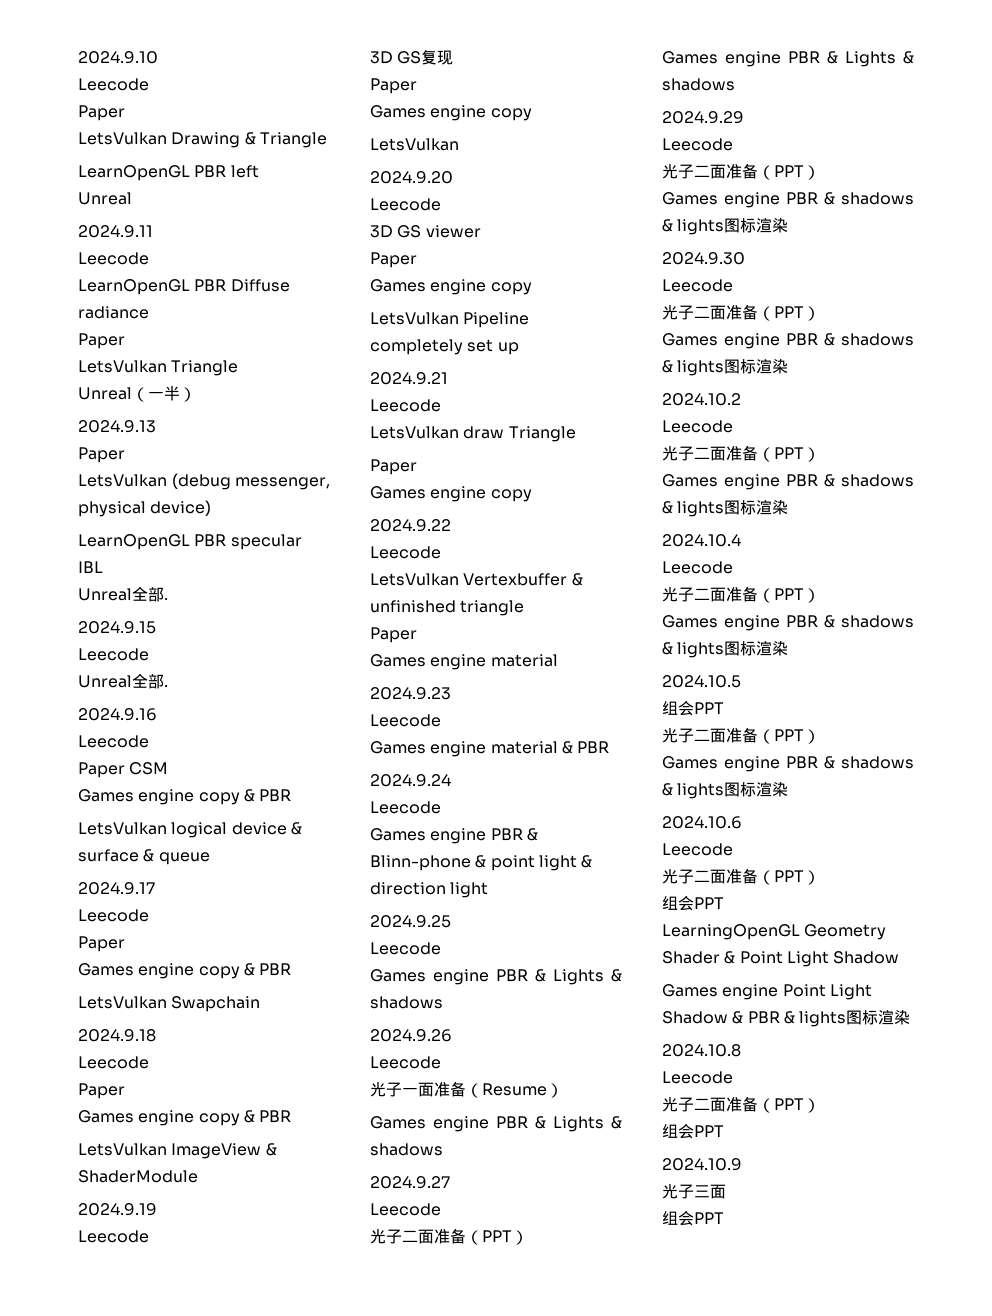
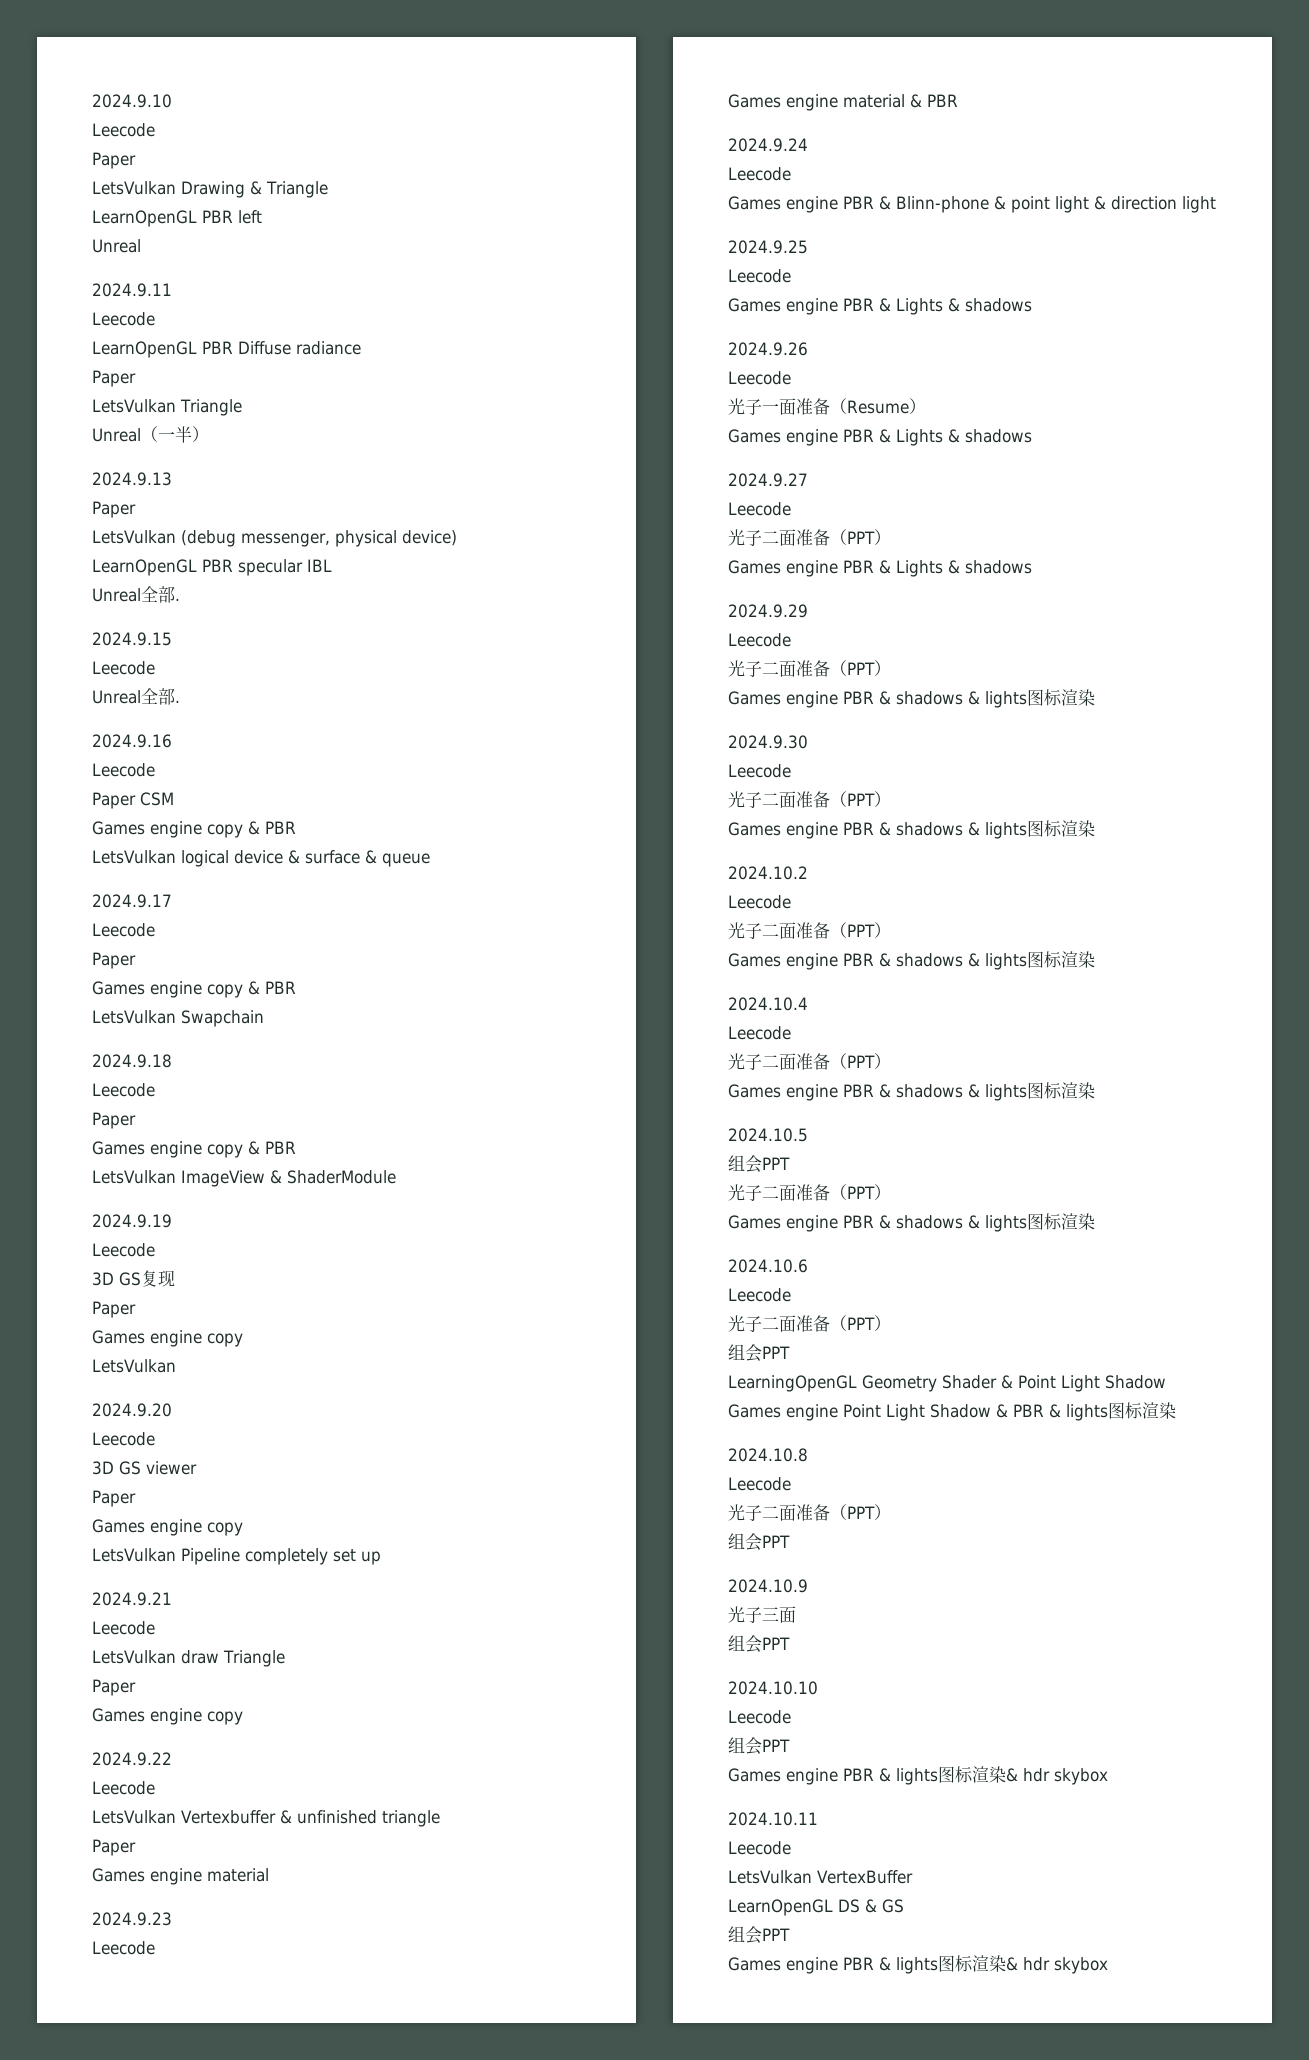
+ 2024.10.10
+ Leecode
+ 组会PPT
+ Games engine PBR & lights图标渲染& hdr skybox
+ 2024.10.11
+ Leecode
+ LetsVulkan VertexBuffer
+ LearnOpenGL DS & GS
+ 组会PPT
+ Games engine PBR & lights图标渲染& hdr skybox

